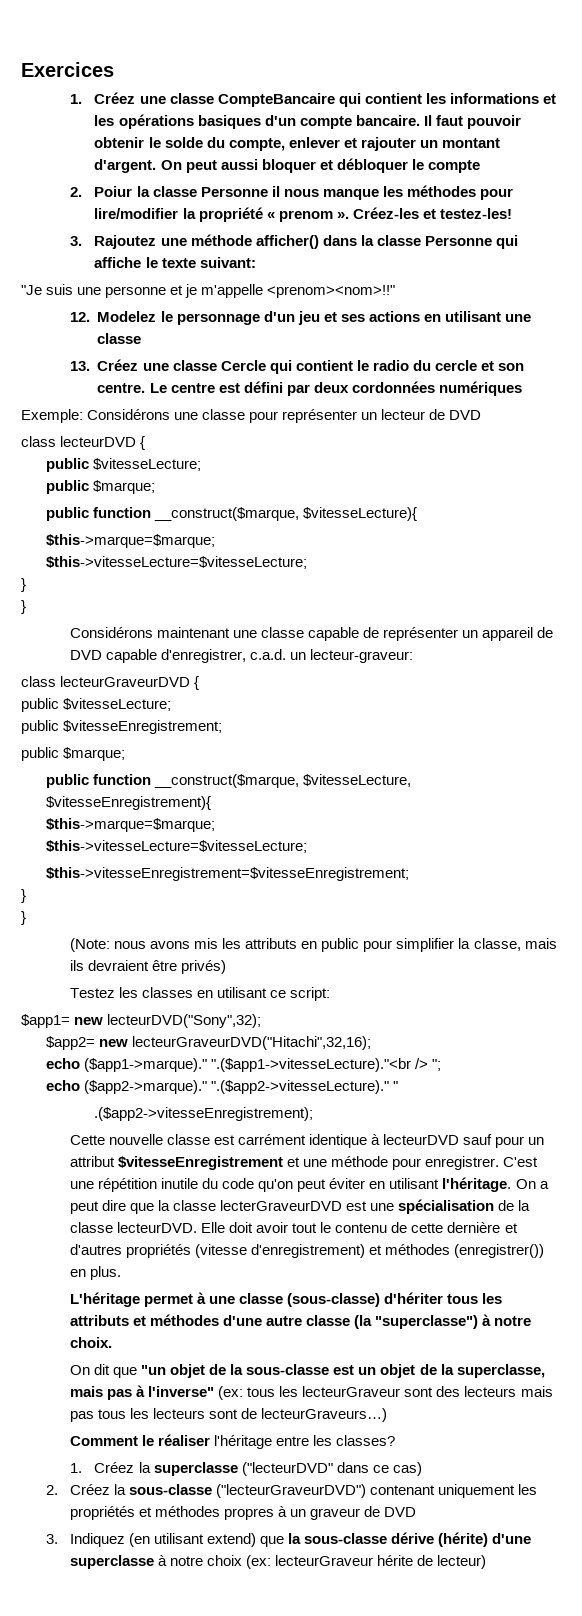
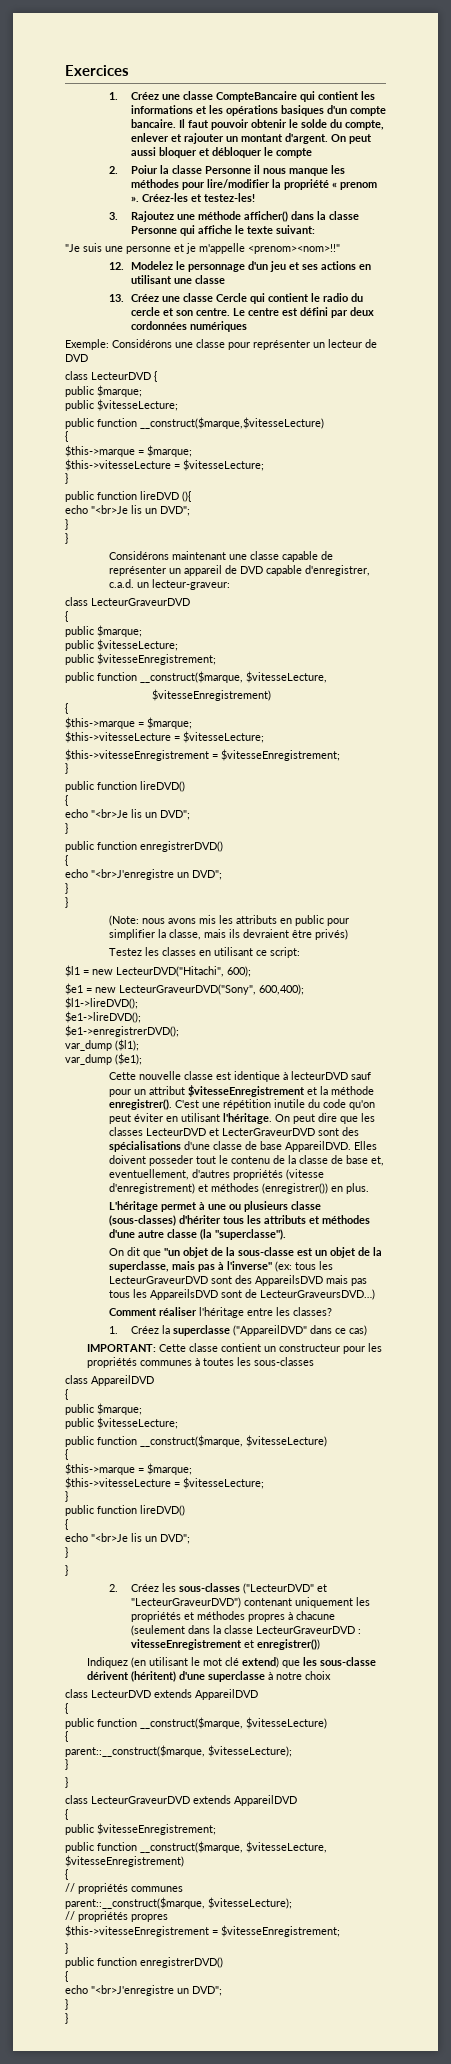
- class lecteurDVD {
+ class LecteurDVD {
+ public $marque;
  public $vitesseLecture;
- public $marque;
- public function __construct($marque, $vitesseLecture){
- $this->marque=$marque;
- $this->vitesseLecture=$vitesseLecture;
+ public function __construct($marque,$vitesseLecture)
+ {
+ $this->marque = $marque;
+ $this->vitesseLecture = $vitesseLecture;
+ }
+ public function lireDVD (){
+ echo "<br>Je lis un DVD";
  Considérons maintenant une classe capable de représenter un appareil de DVD capable d'enregistrer, c.a.d. un lecteur-graveur:
- class lecteurGraveurDVD {
+ class LecteurGraveurDVD
+ {
+ public $marque;
  public $vitesseLecture;
  public $vitesseEnregistrement;
- public $marque;
- public function __construct($marque, $vitesseLecture, $vitesseEnregistrement){
- $this->marque=$marque;
- $this->vitesseLecture=$vitesseLecture;
- $this->vitesseEnregistrement=$vitesseEnregistrement;
+ public function __construct($marque, $vitesseLecture,
+ $vitesseEnregistrement)
+ {
+ $this->marque = $marque;
+ $this->vitesseLecture = $vitesseLecture;
+ $this->vitesseEnregistrement = $vitesseEnregistrement;
+ }
+ public function lireDVD()
+ {
+ echo "<br>Je lis un DVD";
+ }
+ public function enregistrerDVD()
+ {
+ echo "<br>J'enregistre un DVD";
- $app1= new lecteurDVD("Sony",32);
- $app2= new lecteurGraveurDVD("Hitachi",32,16);
- echo ($app1->marque)." ".($app1->vitesseLecture)."<br /> ";
- echo ($app2->marque)." ".($app2->vitesseLecture)." "
- .($app2->vitesseEnregistrement);
+ $l1 = new LecteurDVD("Hitachi", 600);
+ $e1 = new LecteurGraveurDVD("Sony", 600,400);
+ $l1->lireDVD();
+ $e1->lireDVD();
+ $e1->enregistrerDVD();
+ var_dump ($l1);
+ var_dump ($e1);
- Cette nouvelle classe est carrément identique à lecteurDVD sauf pour un attribut $vitesseEnregistrement et une méthode pour enregistrer.
+ Cette nouvelle classe est identique à lecteurDVD sauf pour un attribut $vitesseEnregistrement et la méthode enregistrer().
- On a peut dire que la classe lecterGraveurDVD est une spécialisation de la classe lecteurDVD. Elle doit avoir tout le contenu de cette dernière et d'autres propriétés (vitesse d'enregistrement) et méthodes (enregistrer()) en plus.
+ On peut dire que les classes LecteurDVD et LecterGraveurDVD sont des spécialisations d'une classe de base AppareilDVD. Elles doivent posseder tout le contenu de la classe de base et, eventuellement, d'autres propriétés (vitesse d'enregistrement) et méthodes (enregistrer()) en plus.
- L'héritage permet à une classe (sous-classe) d'hériter tous les attributs et méthodes d'une autre classe (la "superclasse") à notre choix.
+ L'héritage permet à une ou plusieurs classe (sous-classes) d'hériter tous les attributs et méthodes d'une autre classe (la "superclasse").
- On dit que "un objet de la sous-classe est un objet de la superclasse, mais pas à l'inverse" (ex: tous les lecteurGraveur sont des lecteurs mais pas tous les lecteurs sont de lecteurGraveurs…)
+ On dit que "un objet de la sous-classe est un objet de la superclasse, mais pas à l'inverse" (ex: tous les LecteurGraveurDVD sont des AppareilsDVD mais pas tous les AppareilsDVD sont de LecteurGraveursDVD…)
- Comment le réaliser l'héritage entre les classes?
+ Comment réaliser l'héritage entre les classes?
- 1. Créez la superclasse ("lecteurDVD" dans ce cas)
+ 1. Créez la superclasse ("AppareilDVD" dans ce cas)
- 2. Créez la sous-classe ("lecteurGraveurDVD") contenant uniquement les propriétés et méthodes propres à un graveur de DVD
- 3. Indiquez (en utilisant extend) que la sous-classe dérive (hérite) d'une superclasse à notre choix (ex: lecteurGraveur hérite de lecteur)
+ IMPORTANT: Cette classe contient un constructeur pour les propriétés communes à toutes les sous-classes
+ class AppareilDVD
+ {
+ public $marque;
+ public $vitesseLecture;
+ public function __construct($marque, $vitesseLecture)
+ {
+ $this->marque = $marque;
+ $this->vitesseLecture = $vitesseLecture;
+ }
+ public function lireDVD()
+ {
+ echo "<br>Je lis un DVD";
+ }
+ }
+ 2. Créez les sous-classes ("LecteurDVD" et "LecteurGraveurDVD") contenant uniquement les propriétés et méthodes propres à chacune (seulement dans la classe LecteurGraveurDVD : vitesseEnregistrement et enregistrer())
+ Indiquez (en utilisant le mot clé extend) que les sous-classe dérivent (héritent) d'une superclasse à notre choix
+ class LecteurDVD extends AppareilDVD
+ {
+ public function __construct($marque, $vitesseLecture)
+ {
+ parent::__construct($marque, $vitesseLecture);
+ }
+ }
+ class LecteurGraveurDVD extends AppareilDVD
+ {
+ public $vitesseEnregistrement;
+ public function __construct($marque, $vitesseLecture, $vitesseEnregistrement)
+ {
+ // propriétés communes
+ parent::__construct($marque, $vitesseLecture);
+ // propriétés propres
+ $this->vitesseEnregistrement = $vitesseEnregistrement;
+ }
+ public function enregistrerDVD()
+ {
+ echo "<br>J'enregistre un DVD";
+ }
+ }

